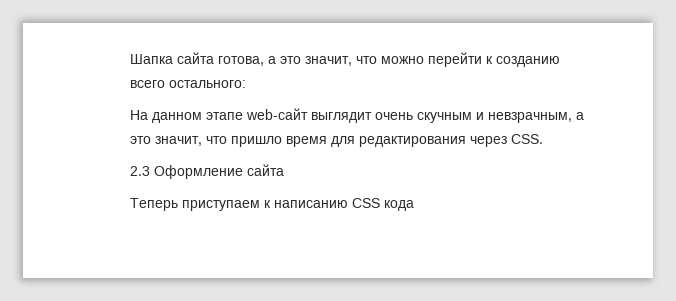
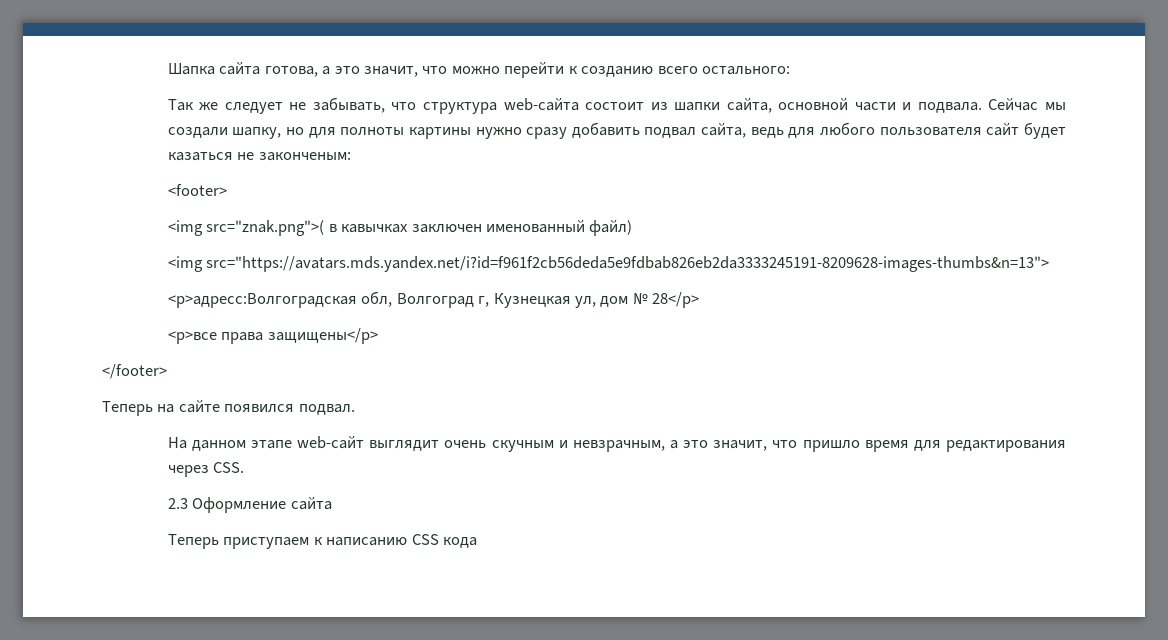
+ Так же следует не забывать, что структура web-сайта состоит из шапки сайта, основной части и подвала. Сейчас мы создали шапку, но для полноты картины нужно сразу добавить подвал сайта, ведь для любого пользователя сайт будет казаться не законченым:
+ <footer>
+ <img src="znak.png">( в кавычках заключен именованный файл)
+ <img src="https://avatars.mds.yandex.net/i?id=f961f2cb56deda5e9fdbab826eb2da3333245191-8209628-images-thumbs&n=13">
+ <p>адресс:Волгоградская обл, Волгоград г, Кузнецкая ул, дом № 28</p>
+ <p>все права защищены</p>
+ </footer>
+ Теперь на сайте появился подвал.

